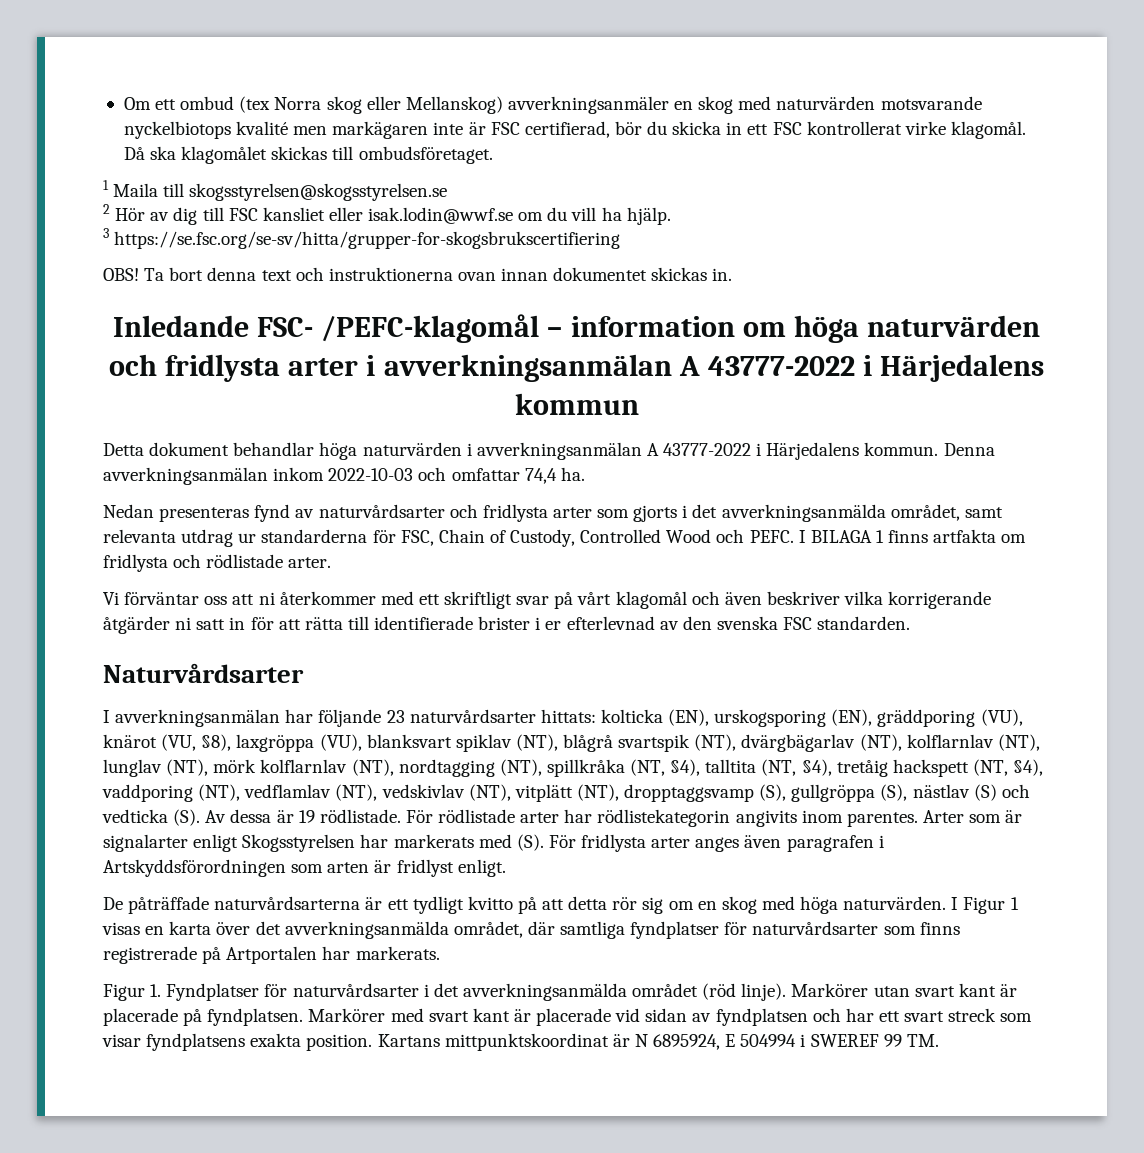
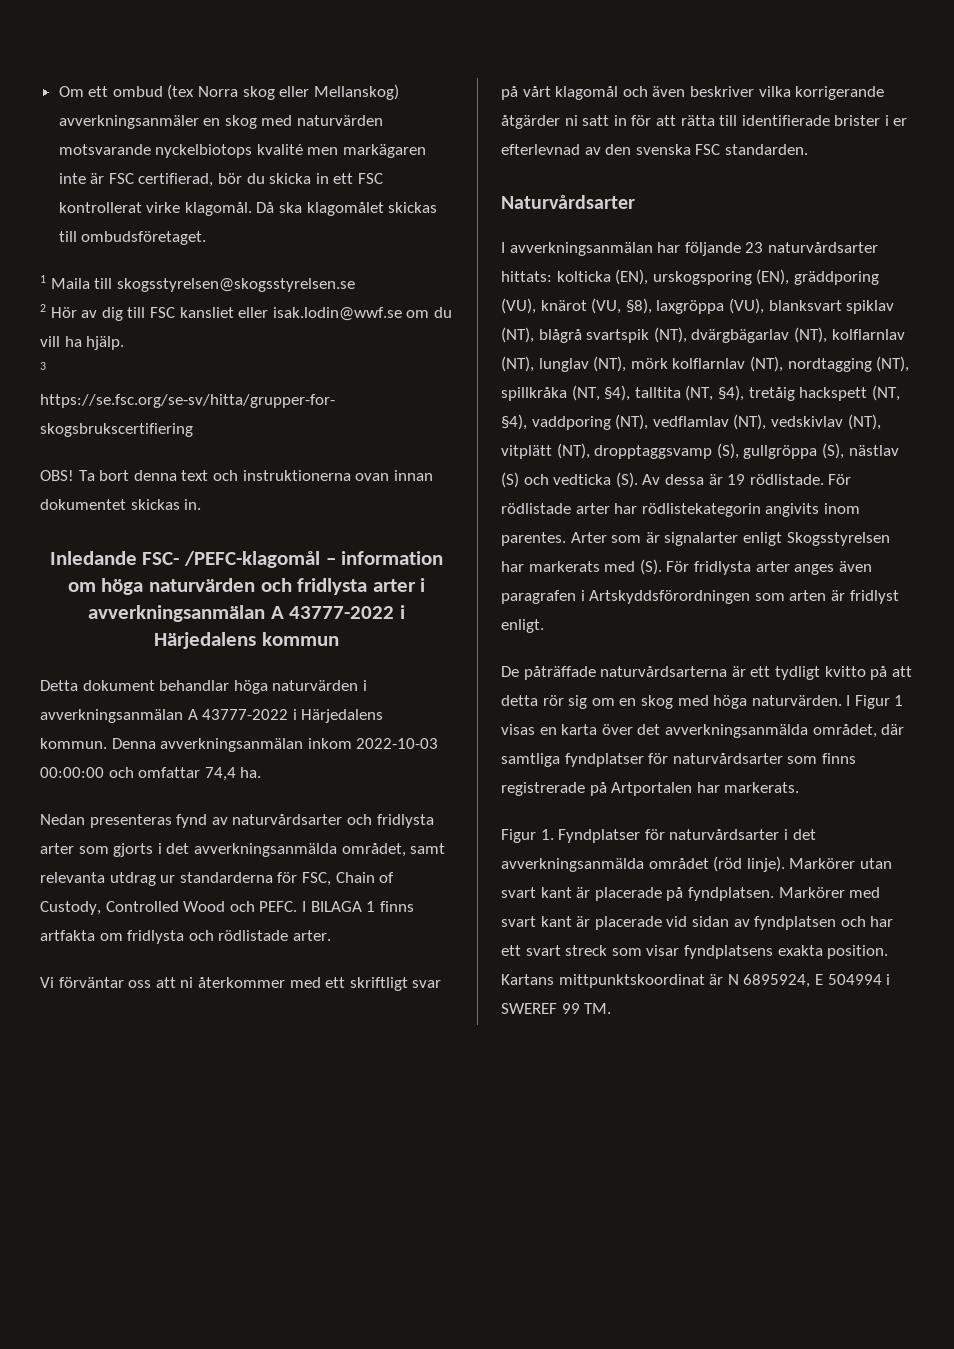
- Denna avverkningsanmälan inkom 2022-10-03 och omfattar 74,4 ha.
+ Denna avverkningsanmälan inkom 2022-10-03 00:00:00 och omfattar 74,4 ha.

